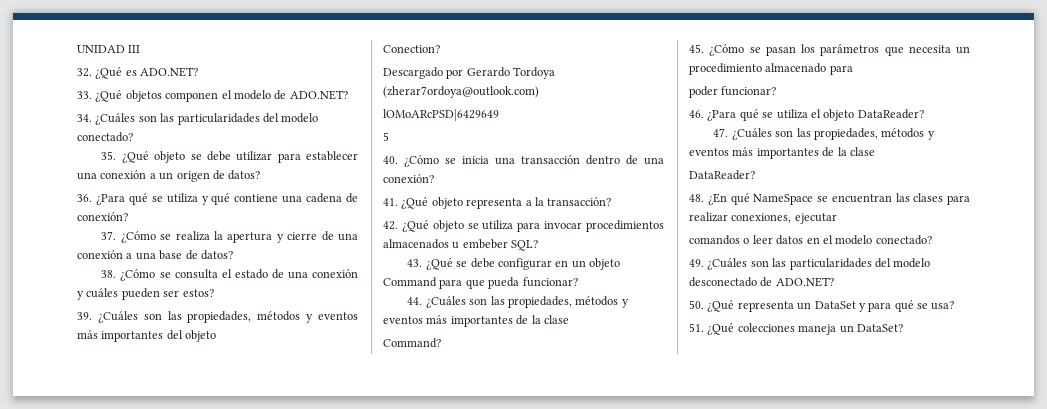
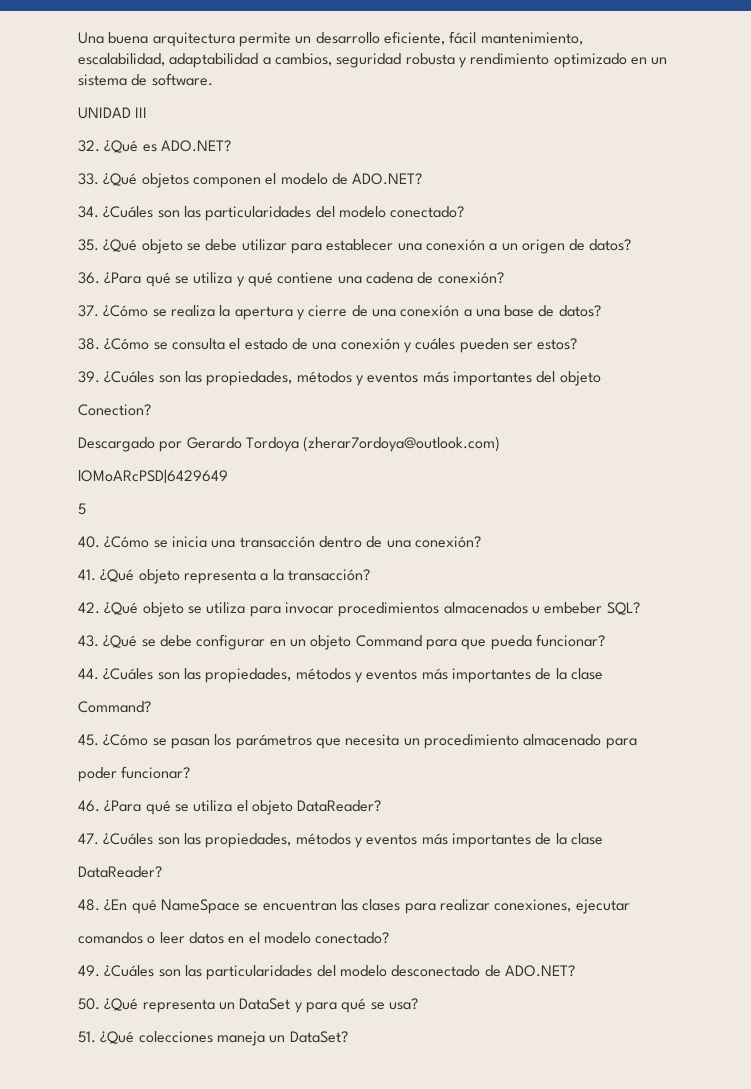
+ Una buena arquitectura permite un desarrollo eficiente, fácil mantenimiento, escalabilidad, adaptabilidad a cambios, seguridad robusta y rendimiento optimizado en un sistema de software.

